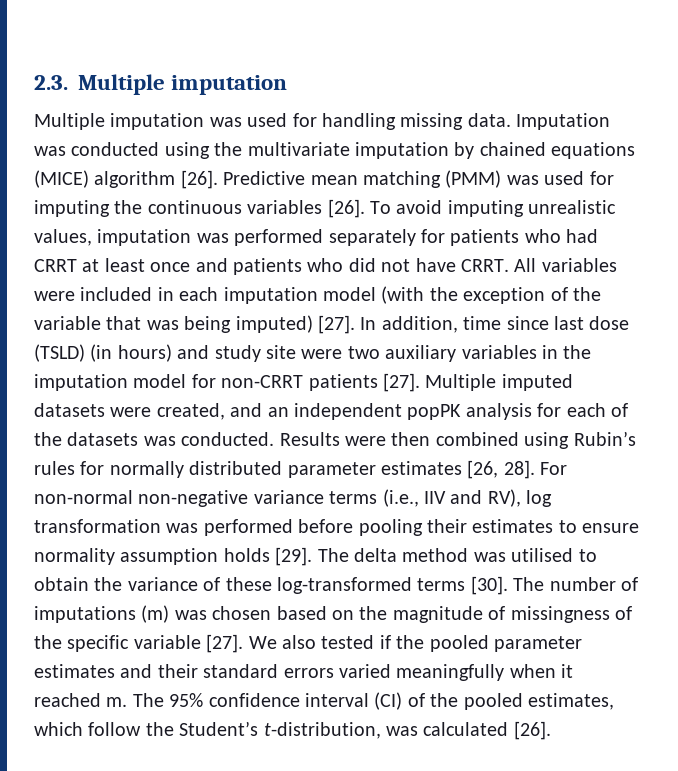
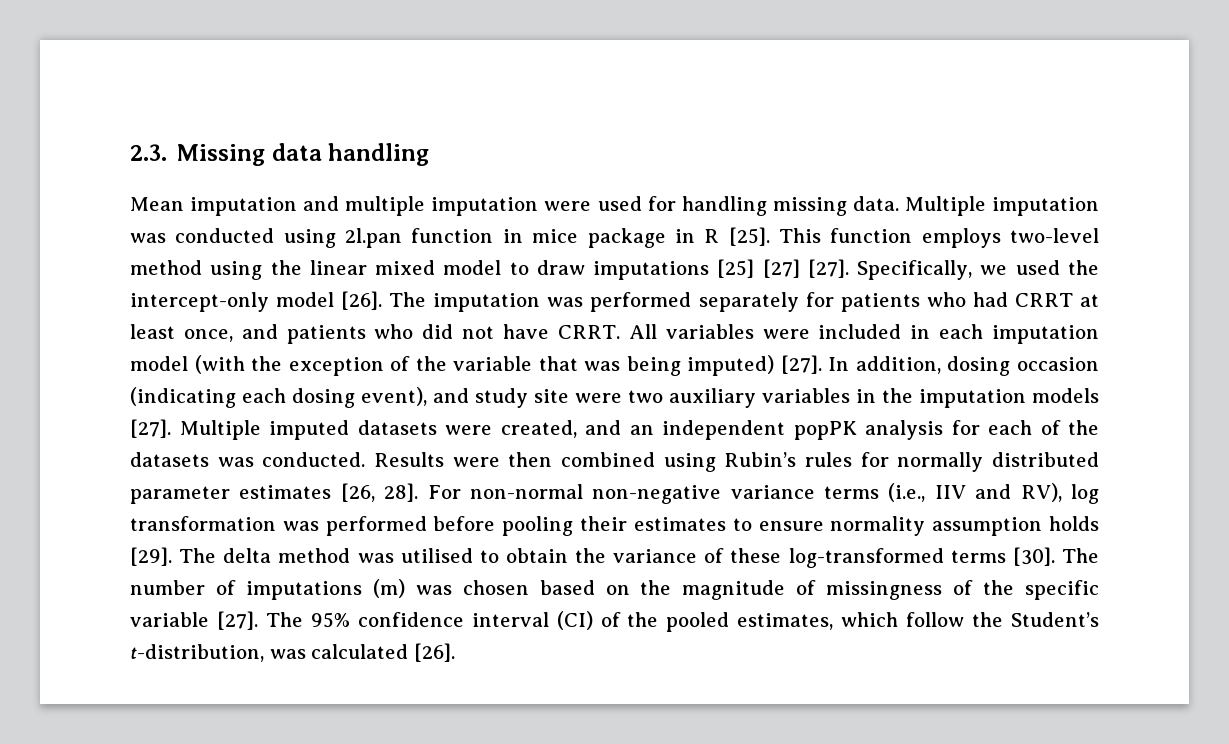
- 2.3. Multiple imputation
- Multiple imputation was used for handling missing data.
+ 2.3. Missing data handling
+ Mean imputation and multiple imputation were used for handling missing data.
- Imputation was conducted using the multivariate imputation by chained equations (MICE) algorithm [26]. Predictive mean matching (PMM) was used for imputing the continuous variables [26]. To avoid imputing unrealistic values, imputation was performed separately for patients who had CRRT at least once and patients who did not have CRRT.
+ Multiple imputation was conducted using 2l.pan function in mice package in R [25]. This function employs two-level method using the linear mixed model to draw imputations [25] [27] [27]. Specifically, we used the intercept-only model [26]. The imputation was performed separately for patients who had CRRT at least once, and patients who did not have CRRT.
- In addition, time since last dose (TSLD) (in hours) and study site were two auxiliary variables in the imputation model for non-CRRT patients [27].
+ In addition, dosing occasion (indicating each dosing event), and study site were two auxiliary variables in the imputation models [27].
- We also tested if the pooled parameter estimates and their standard errors varied meaningfully when it reached m.

